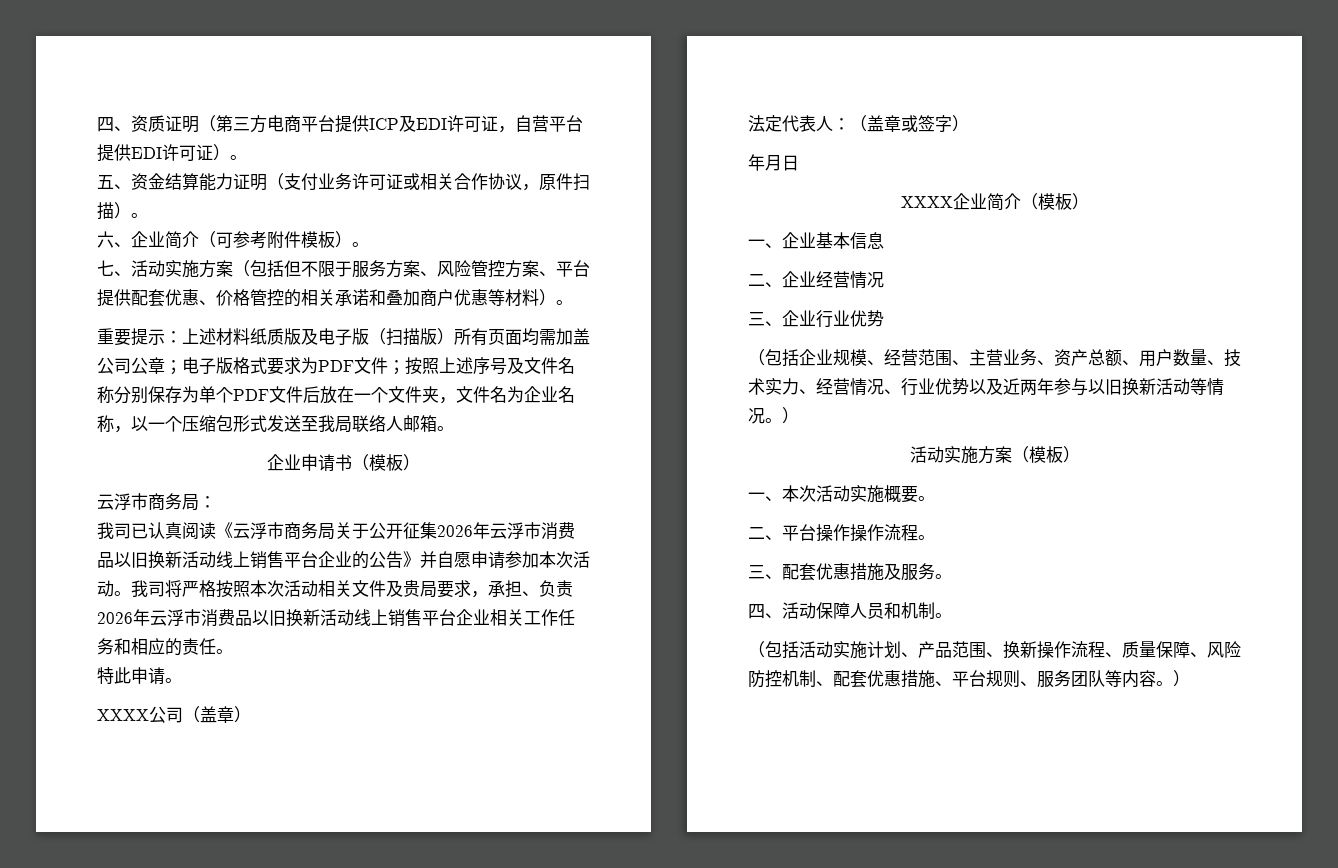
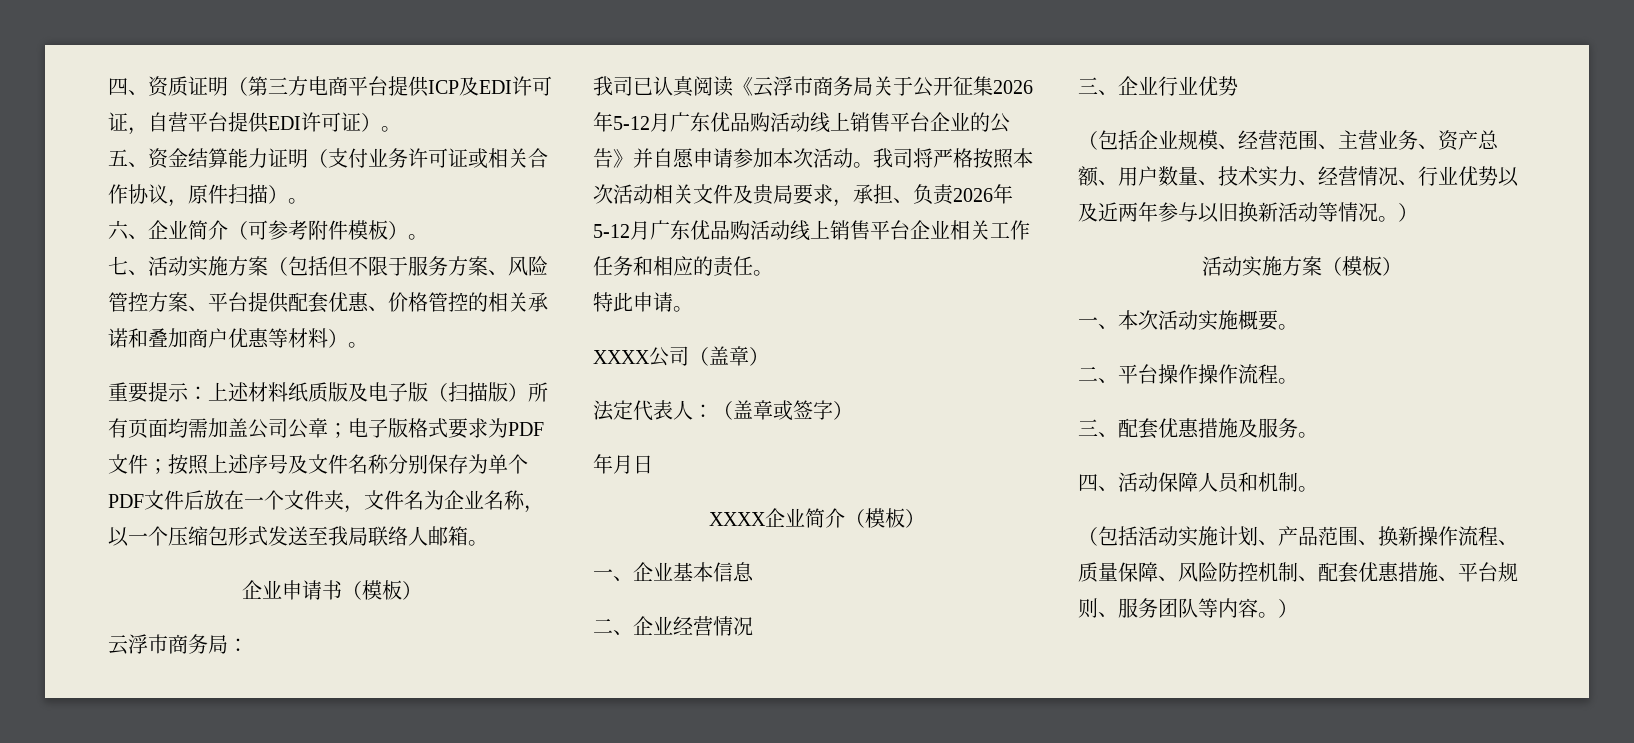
- 我司已认真阅读《云浮市商务局关于公开征集2026年云浮市消费品以旧换新活动线上销售平台企业的公告》并自愿申请参加本次活动。
+ 我司已认真阅读《云浮市商务局关于公开征集2026年5-12月广东优品购活动线上销售平台企业的公告》并自愿申请参加本次活动。
- 我司将严格按照本次活动相关文件及贵局要求，承担、负责2026年云浮市消费品以旧换新活动线上销售平台企业相关工作任务和相应的责任。
+ 我司将严格按照本次活动相关文件及贵局要求，承担、负责2026年5-12月广东优品购活动线上销售平台企业相关工作任务和相应的责任。

